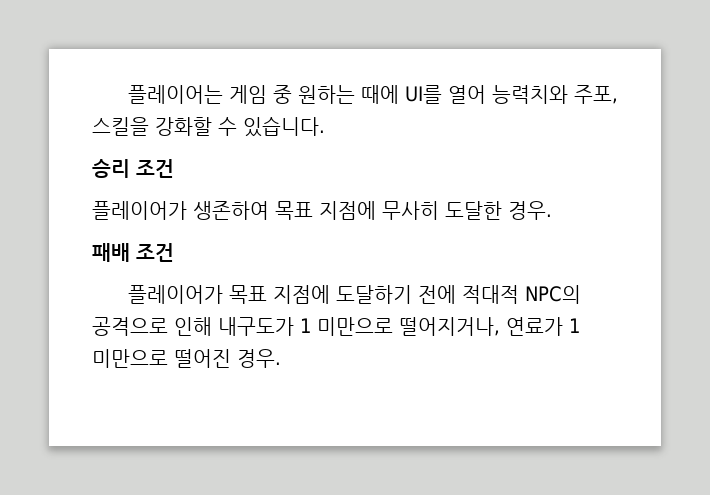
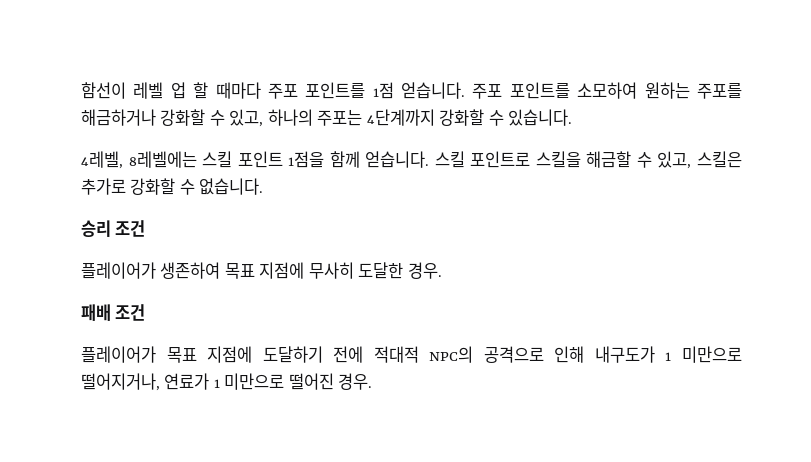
- 플레이어는 게임 중 원하는 때에 UI를 열어 능력치와 주포, 스킬을 강화할 수 있습니다.
+ 함선이 레벨 업 할 때마다 주포 포인트를 1점 얻습니다. 주포 포인트를 소모하여 원하는 주포를 해금하거나 강화할 수 있고, 하나의 주포는 4단계까지 강화할 수 있습니다.
+ 4레벨, 8레벨에는 스킬 포인트 1점을 함께 얻습니다. 스킬 포인트로 스킬을 해금할 수 있고, 스킬은 추가로 강화할 수 없습니다.

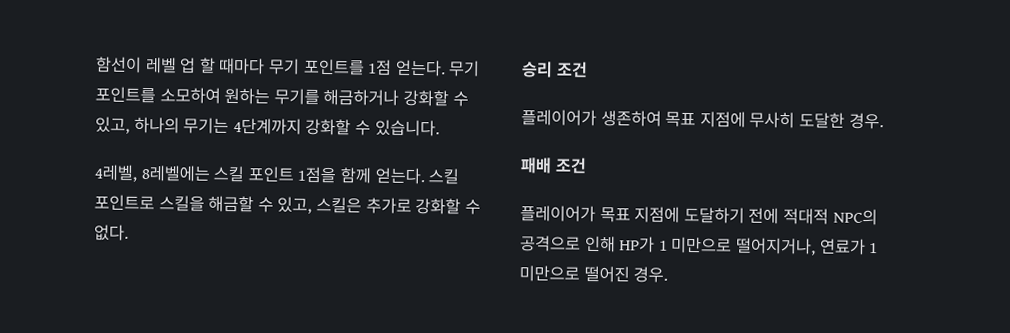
- 함선이 레벨 업 할 때마다 주포 포인트를 1점 얻습니다. 주포 포인트를 소모하여 원하는 주포를 해금하거나 강화할 수 있고, 하나의 주포는 4단계까지 강화할 수 있습니다.
+ 함선이 레벨 업 할 때마다 무기 포인트를 1점 얻는다. 무기 포인트를 소모하여 원하는 무기를 해금하거나 강화할 수 있고, 하나의 무기는 4단계까지 강화할 수 있습니다.
- 4레벨, 8레벨에는 스킬 포인트 1점을 함께 얻습니다.
+ 4레벨, 8레벨에는 스킬 포인트 1점을 함께 얻는다.
- 스킬 포인트로 스킬을 해금할 수 있고, 스킬은 추가로 강화할 수 없습니다.
+ 스킬 포인트로 스킬을 해금할 수 있고, 스킬은 추가로 강화할 수 없다.
- 플레이어가 목표 지점에 도달하기 전에 적대적 NPC의 공격으로 인해 내구도가 1 미만으로 떨어지거나, 연료가 1 미만으로 떨어진 경우.
+ 플레이어가 목표 지점에 도달하기 전에 적대적 NPC의 공격으로 인해 HP가 1 미만으로 떨어지거나, 연료가 1 미만으로 떨어진 경우.

